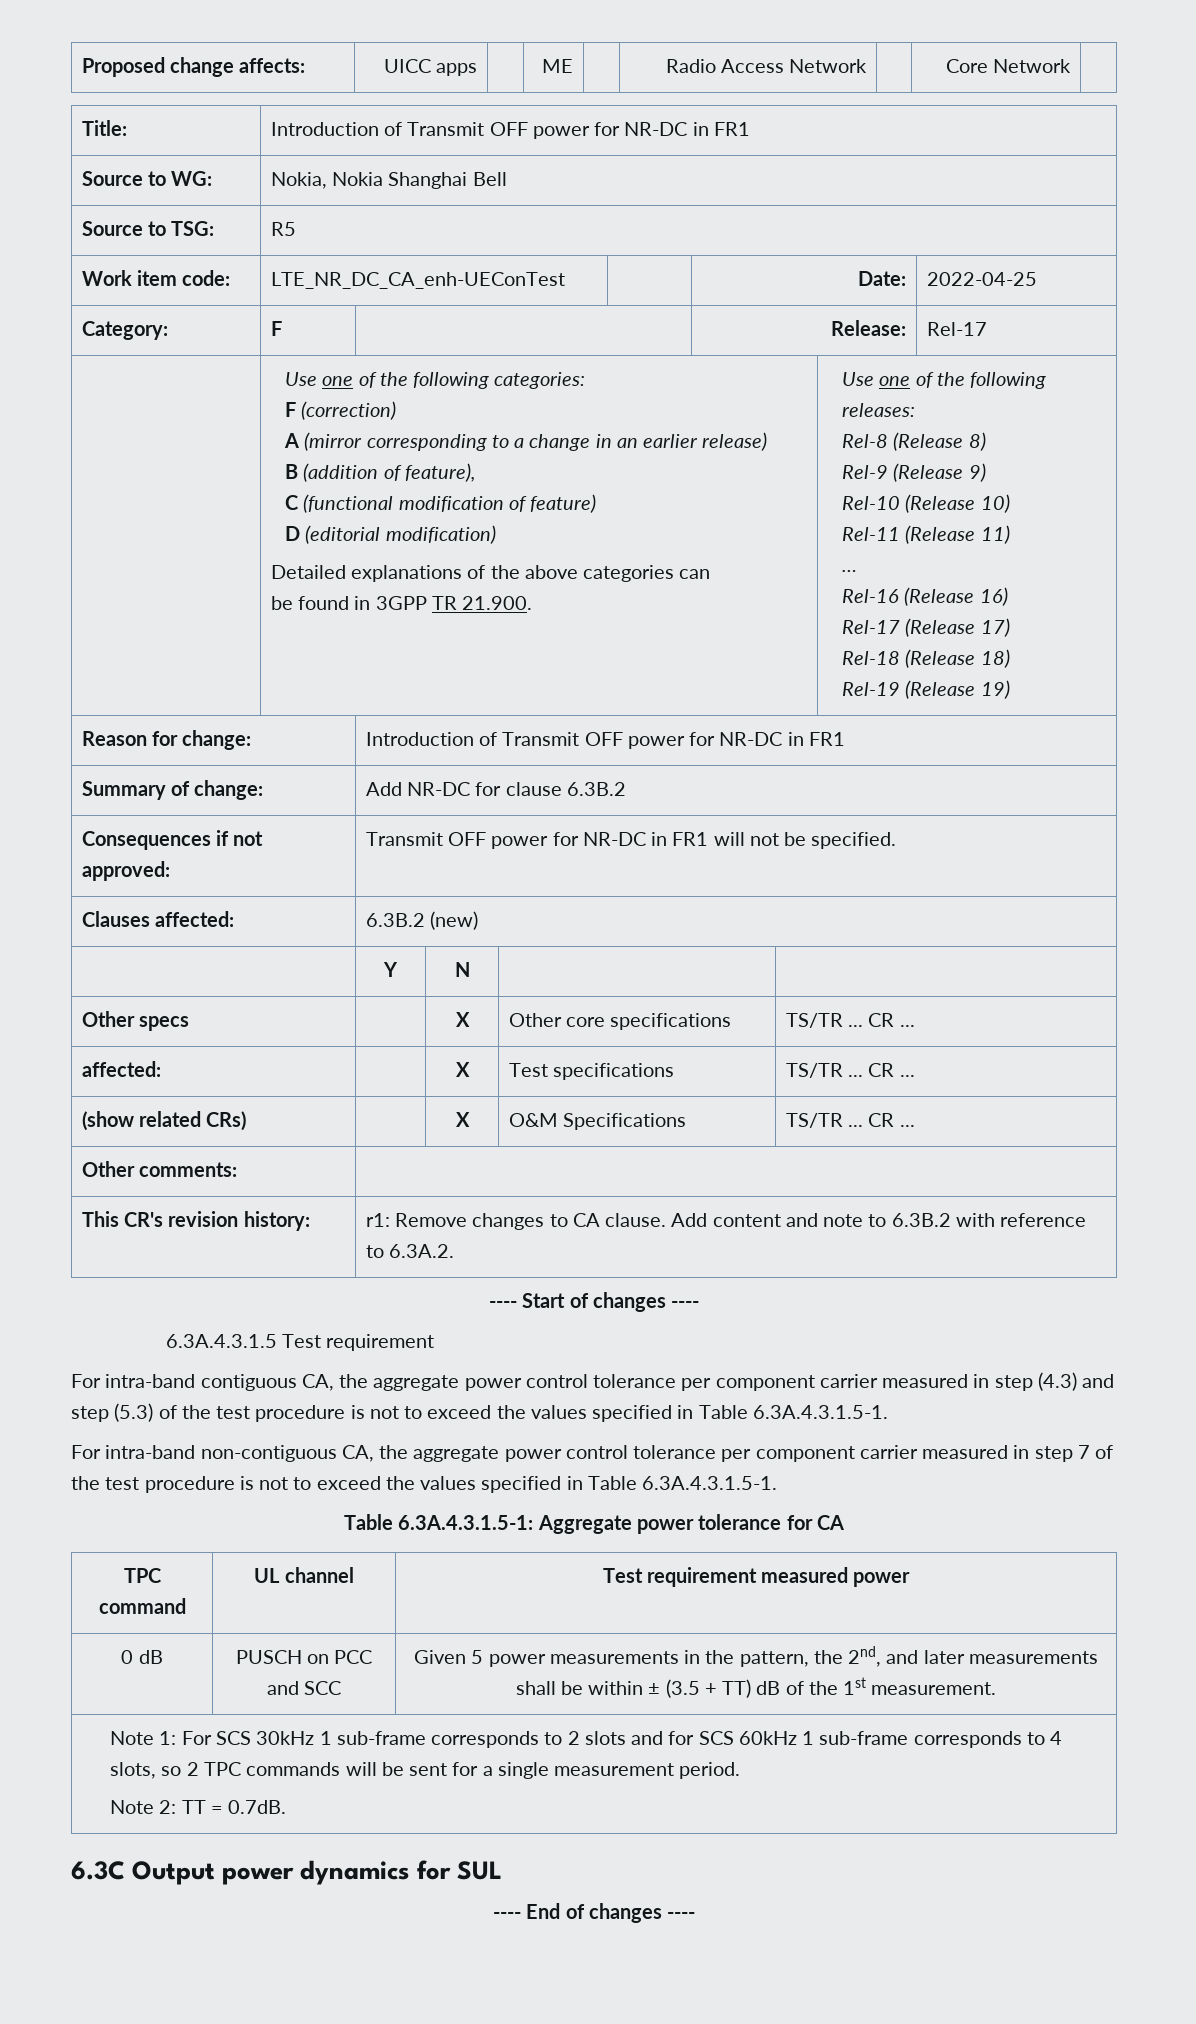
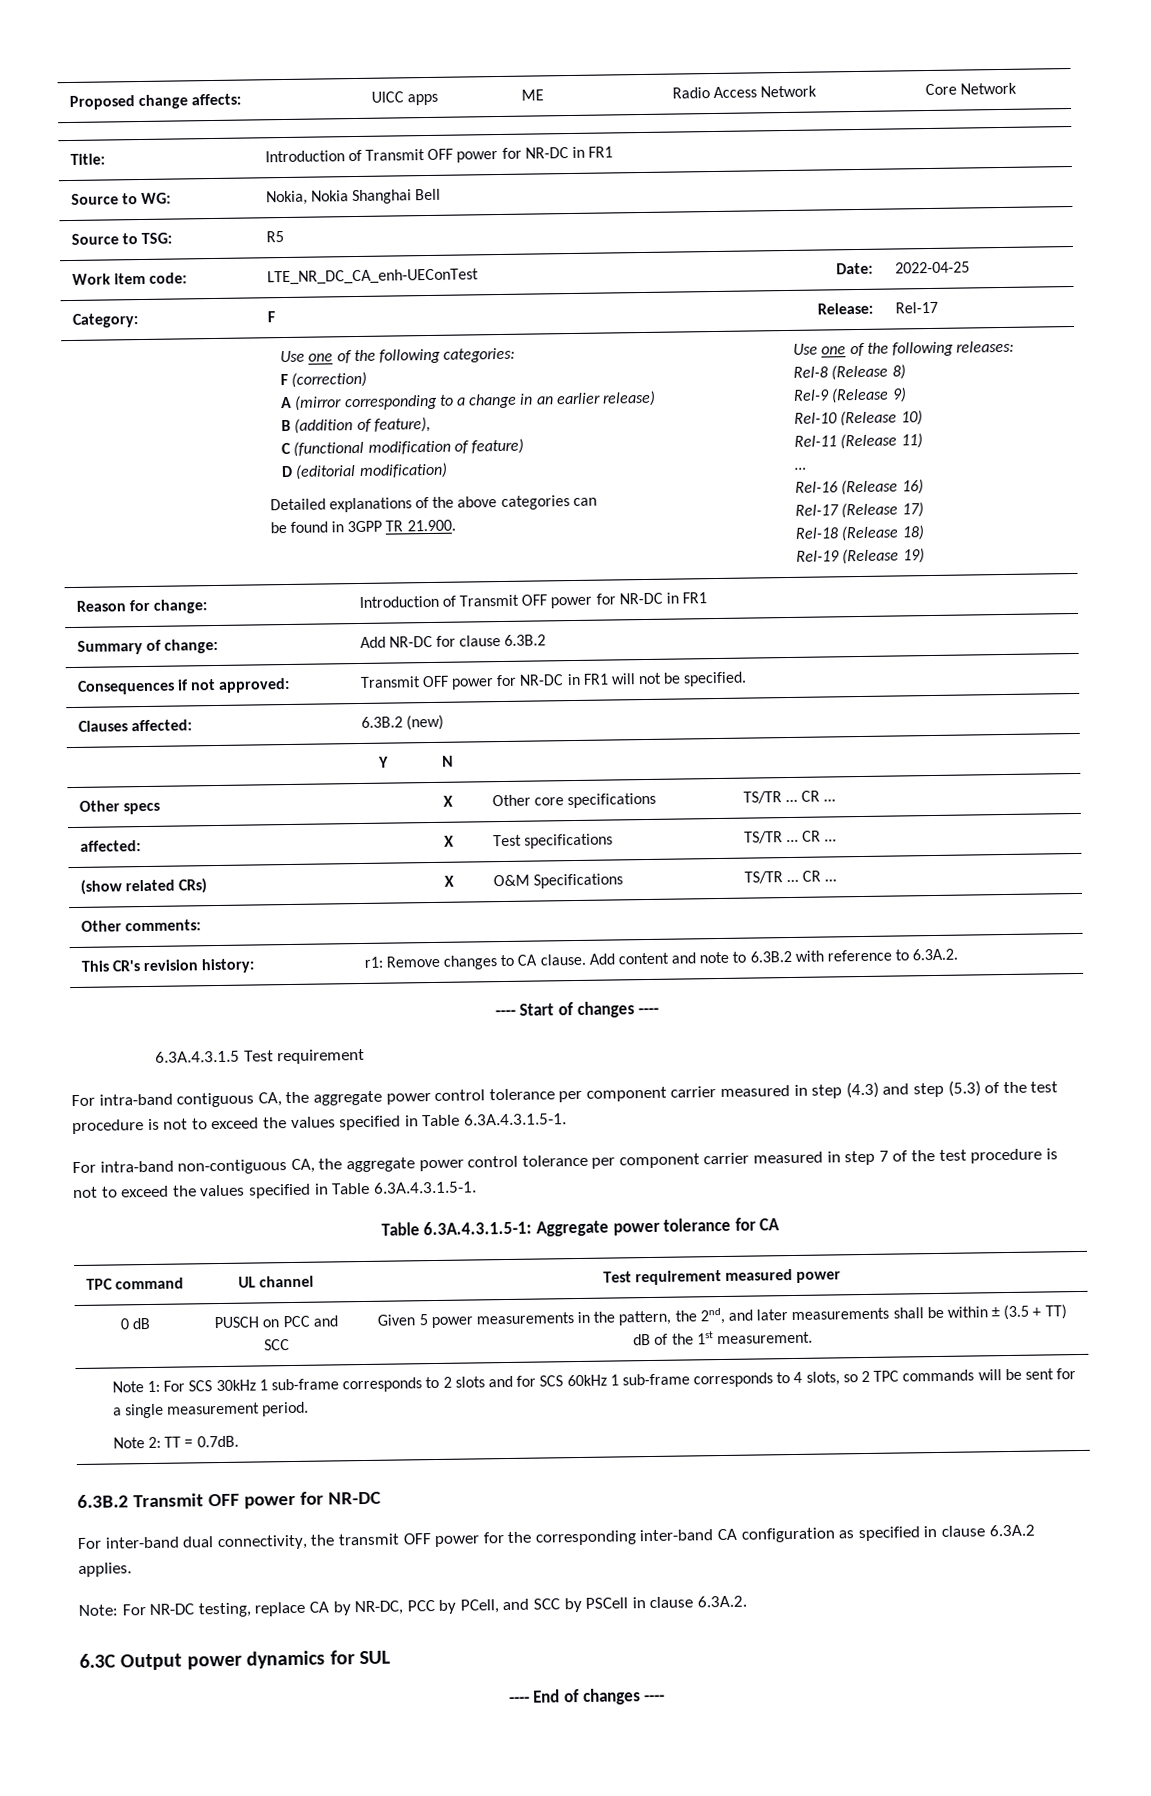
+ 6.3B.2 Transmit OFF power for NR-DC
+ For inter-band dual connectivity, the transmit OFF power for the corresponding inter-band CA configuration as specified in clause 6.3A.2 applies.
+ Note: For NR-DC testing, replace CA by NR-DC, PCC by PCell, and SCC by PSCell in clause 6.3A.2.

